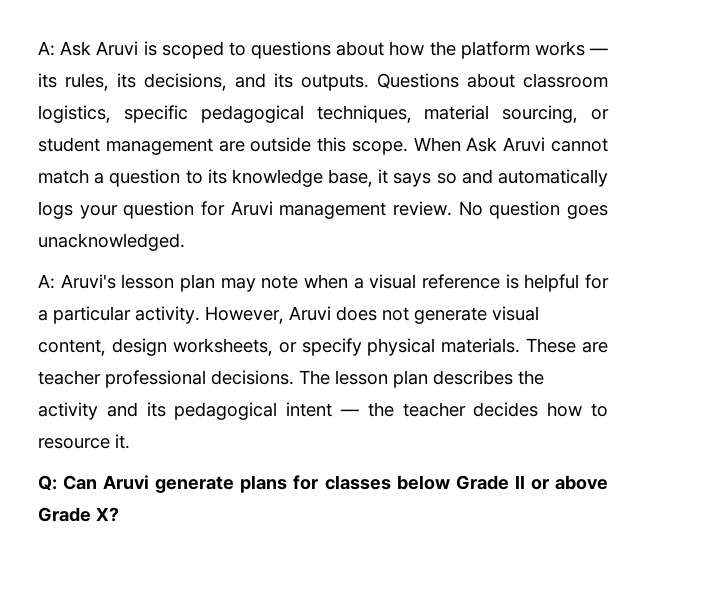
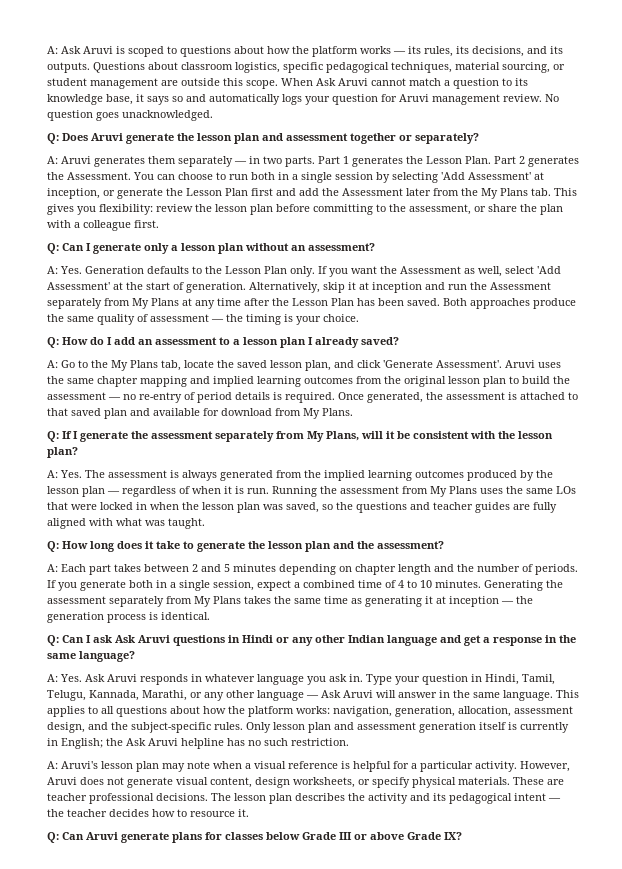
+ Q: Does Aruvi generate the lesson plan and assessment together or separately?
+ A: Aruvi generates them separately — in two parts. Part 1 generates the Lesson Plan. Part 2 generates the Assessment. You can choose to run both in a single session by selecting 'Add Assessment' at inception, or generate the Lesson Plan first and add the Assessment later from the My Plans tab. This gives you flexibility: review the lesson plan before committing to the assessment, or share the plan with a colleague first.
+ Q: Can I generate only a lesson plan without an assessment?
+ A: Yes. Generation defaults to the Lesson Plan only. If you want the Assessment as well, select 'Add Assessment' at the start of generation. Alternatively, skip it at inception and run the Assessment separately from My Plans at any time after the Lesson Plan has been saved. Both approaches produce the same quality of assessment — the timing is your choice.
+ Q: How do I add an assessment to a lesson plan I already saved?
+ A: Go to the My Plans tab, locate the saved lesson plan, and click 'Generate Assessment'. Aruvi uses the same chapter mapping and implied learning outcomes from the original lesson plan to build the assessment — no re-entry of period details is required. Once generated, the assessment is attached to that saved plan and available for download from My Plans.
+ Q: If I generate the assessment separately from My Plans, will it be consistent with the lesson plan?
+ A: Yes. The assessment is always generated from the implied learning outcomes produced by the lesson plan — regardless of when it is run. Running the assessment from My Plans uses the same LOs that were locked in when the lesson plan was saved, so the questions and teacher guides are fully aligned with what was taught.
+ Q: How long does it take to generate the lesson plan and the assessment?
+ A: Each part takes between 2 and 5 minutes depending on chapter length and the number of periods. If you generate both in a single session, expect a combined time of 4 to 10 minutes. Generating the assessment separately from My Plans takes the same time as generating it at inception — the generation process is identical.
+ Q: Can I ask Ask Aruvi questions in Hindi or any other Indian language and get a response in the same language?
+ A: Yes. Ask Aruvi responds in whatever language you ask in. Type your question in Hindi, Tamil, Telugu, Kannada, Marathi, or any other language — Ask Aruvi will answer in the same language. This applies to all questions about how the platform works: navigation, generation, allocation, assessment design, and the subject-specific rules. Only lesson plan and assessment generation itself is currently in English; the Ask Aruvi helpline has no such restriction.
- Q: Can Aruvi generate plans for classes below Grade II or above Grade X?
+ Q: Can Aruvi generate plans for classes below Grade III or above Grade IX?

